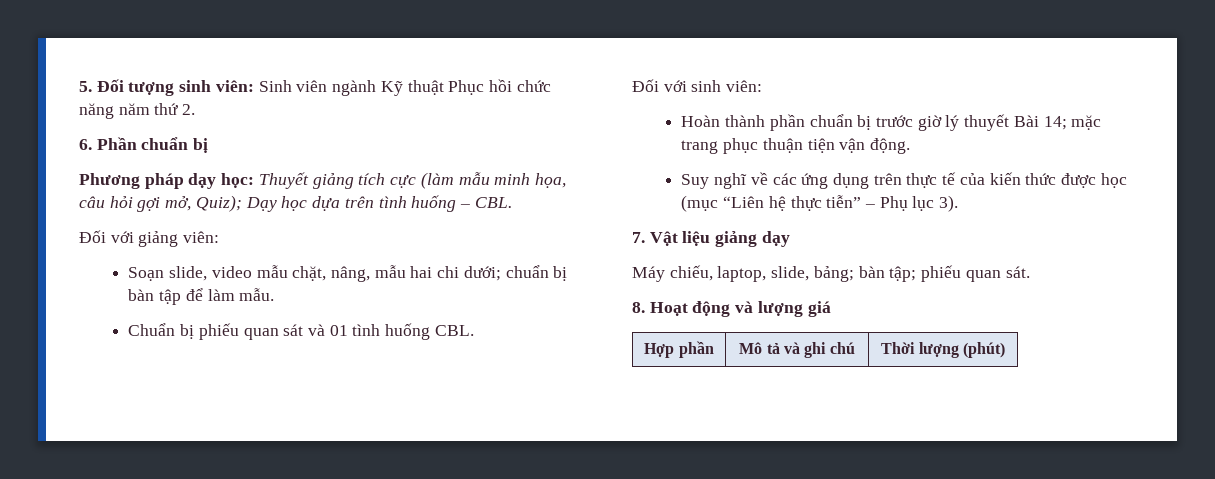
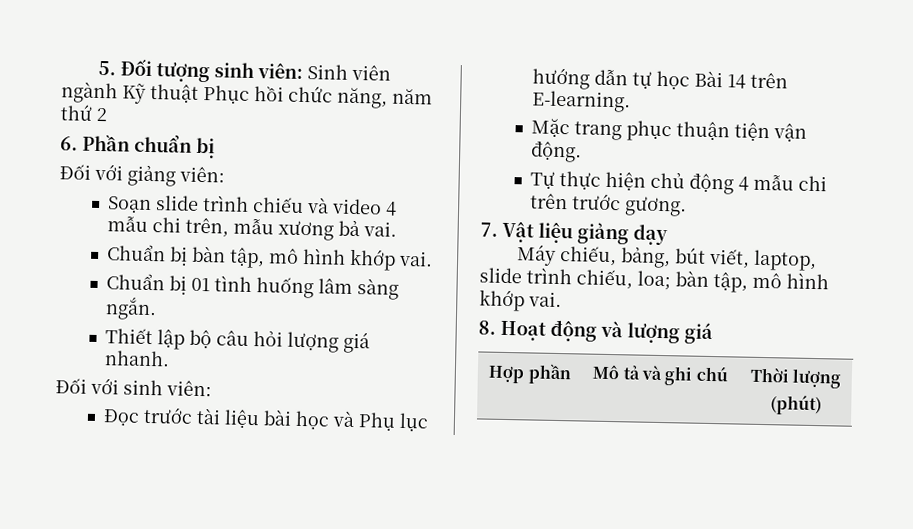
- 5. Đối tượng sinh viên: Sinh viên ngành Kỹ thuật Phục hồi chức năng năm thứ 2.
+ 5. Đối tượng sinh viên: Sinh viên ngành Kỹ thuật Phục hồi chức năng, năm thứ 2
- Phương pháp dạy học: Thuyết giảng tích cực (làm mẫu minh họa, câu hỏi gợi mở, Quiz); Dạy học dựa trên tình huống – CBL.
- Soạn slide, video mẫu chặt, nâng, mẫu hai chi dưới; chuẩn bị bàn tập để làm mẫu.
- Chuẩn bị phiếu quan sát và 01 tình huống CBL.
+ Soạn slide trình chiếu và video 4 mẫu chi trên, mẫu xương bả vai.
+ Chuẩn bị bàn tập, mô hình khớp vai.
+ Chuẩn bị 01 tình huống lâm sàng ngắn.
+ Thiết lập bộ câu hỏi lượng giá nhanh.
  Đối với sinh viên:
- Hoàn thành phần chuẩn bị trước giờ lý thuyết Bài 14; mặc trang phục thuận tiện vận động.
+ Đọc trước tài liệu bài học và Phụ lục hướng dẫn tự học Bài 14 trên E-learning.
+ Mặc trang phục thuận tiện vận động.
- Suy nghĩ về các ứng dụng trên thực tế của kiến thức được học (mục “Liên hệ thực tiễn” – Phụ lục 3).
+ Tự thực hiện chủ động 4 mẫu chi trên trước gương.
- Máy chiếu, laptop, slide, bảng; bàn tập; phiếu quan sát.
+ Máy chiếu, bảng, bút viết, laptop, slide trình chiếu, loa; bàn tập, mô hình khớp vai.
- Hợp phần | Mô tả và ghi chú | Thời lượng (phút)
+ Hợp phần | Mô tả và ghi chú | Thời lượng
+ (phút)

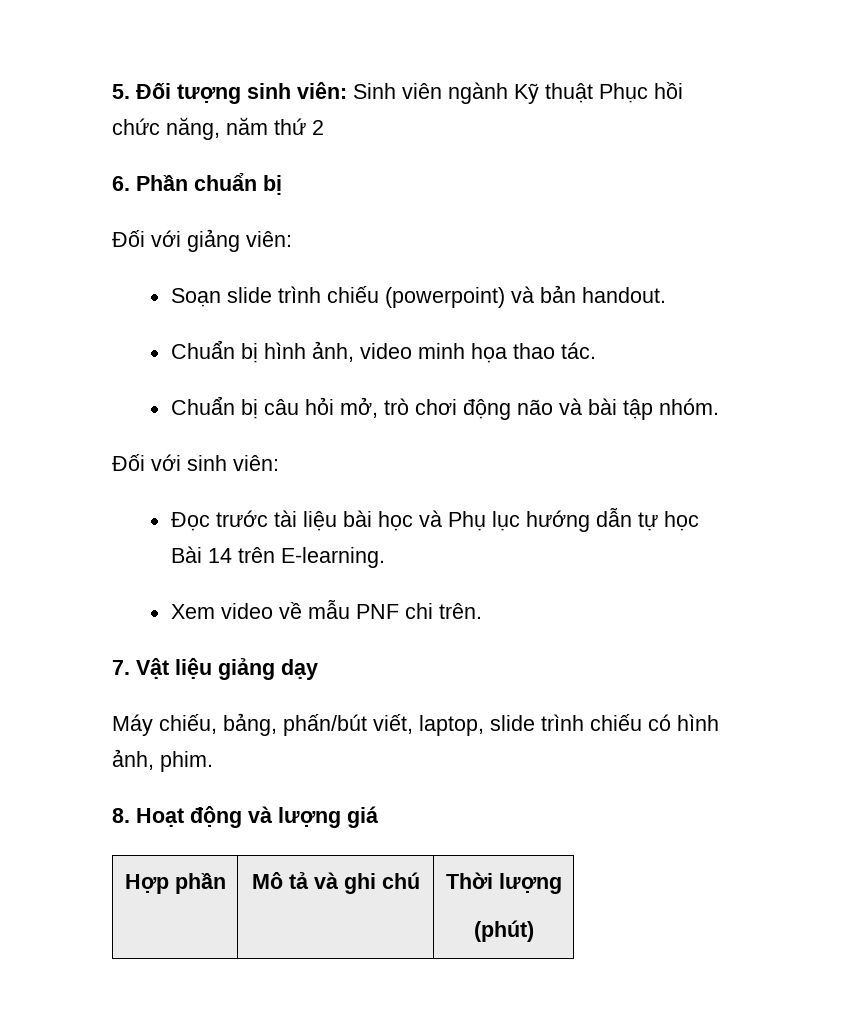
- Soạn slide trình chiếu và video 4 mẫu chi trên, mẫu xương bả vai.
- Chuẩn bị bàn tập, mô hình khớp vai.
- Chuẩn bị 01 tình huống lâm sàng ngắn.
- Thiết lập bộ câu hỏi lượng giá nhanh.
+ Soạn slide trình chiếu (powerpoint) và bản handout.
+ Chuẩn bị hình ảnh, video minh họa thao tác.
+ Chuẩn bị câu hỏi mở, trò chơi động não và bài tập nhóm.
- Mặc trang phục thuận tiện vận động.
- Tự thực hiện chủ động 4 mẫu chi trên trước gương.
+ Xem video về mẫu PNF chi trên.
- Máy chiếu, bảng, bút viết, laptop, slide trình chiếu, loa; bàn tập, mô hình khớp vai.
+ Máy chiếu, bảng, phấn/bút viết, laptop, slide trình chiếu có hình ảnh, phim.

